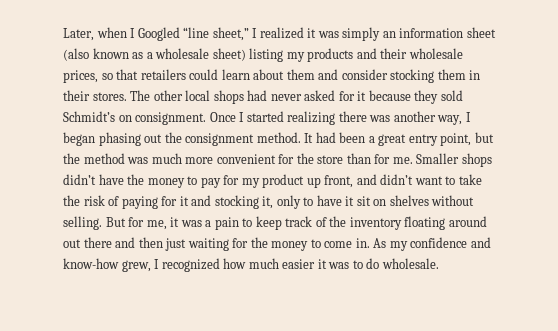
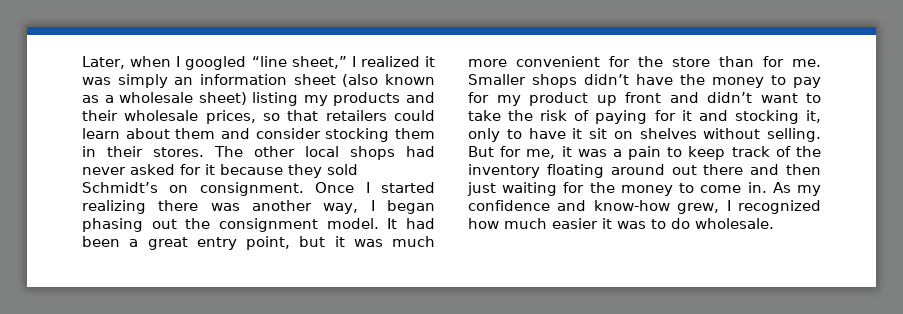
- Later, when I Googled “line sheet,” I realized it was simply an information sheet (also known as a wholesale sheet) listing my products and their wholesale prices, so that retailers could learn about them and consider stocking them in their stores.
+ Later, when I googled “line sheet,” I realized it was simply an information sheet (also known as a wholesale sheet) listing my products and their wholesale prices, so that retailers could learn about them and consider stocking them in their stores.
- Once I started realizing there was another way, I began phasing out the consignment method.
+ Once I started realizing there was another way, I began phasing out the consignment model.
- It had been a great entry point, but the method was much more convenient for the store than for me.
+ It had been a great entry point, but it was much more convenient for the store than for me.
- Smaller shops didn’t have the money to pay for my product up front, and didn’t want to take the risk of paying for it and stocking it, only to have it sit on shelves without selling.
+ Smaller shops didn’t have the money to pay for my product up front and didn’t want to take the risk of paying for it and stocking it, only to have it sit on shelves without selling.

